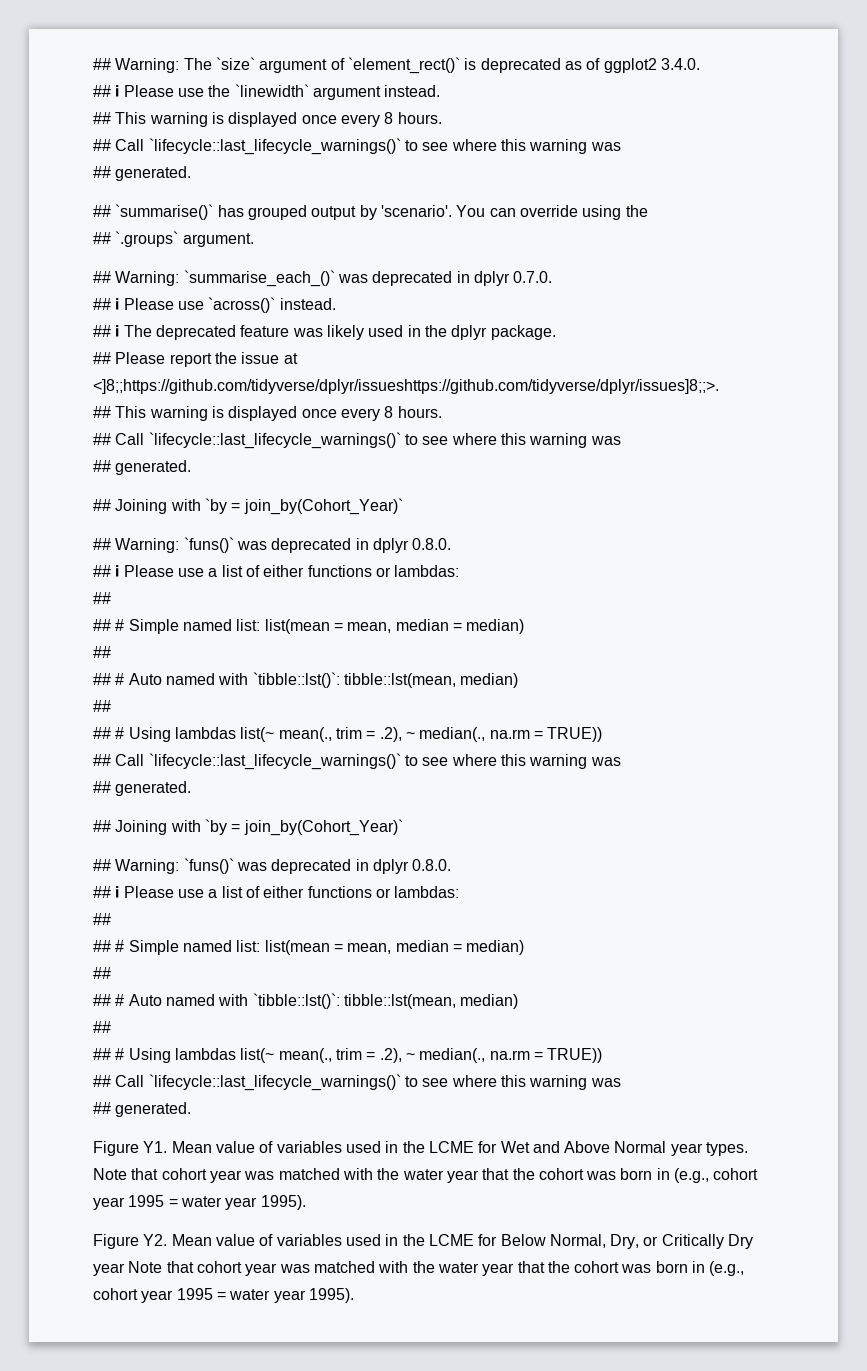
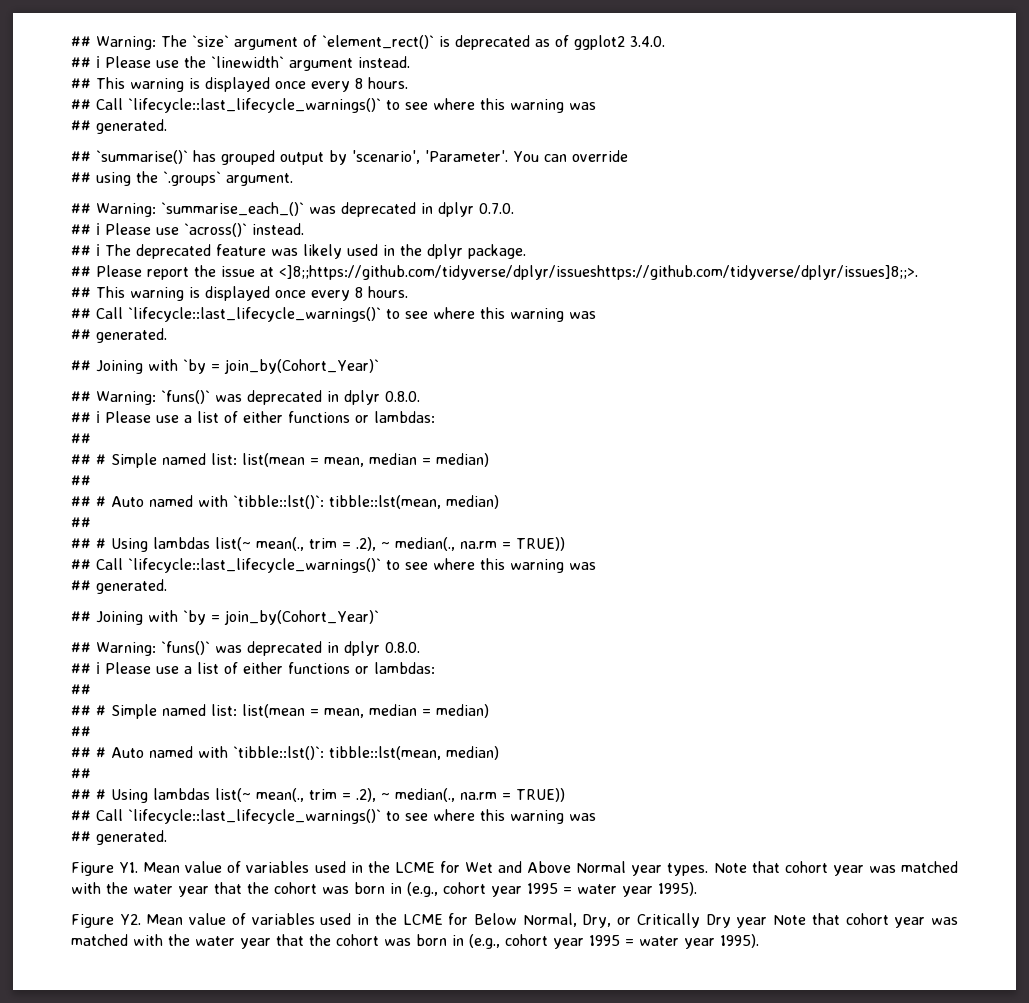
- ## `summarise()` has grouped output by 'scenario'.
+ ## `summarise()` has grouped output by 'scenario', 'Parameter'.
- You can override using the
- ## `.groups` argument.
+ You can override
+ ## using the `.groups` argument.

